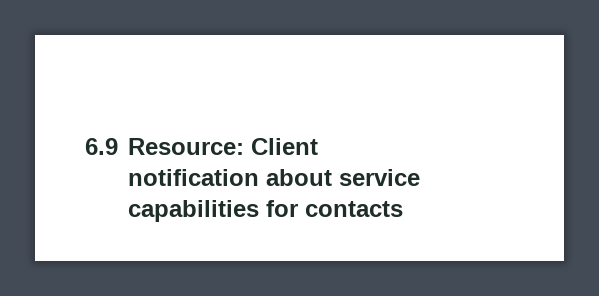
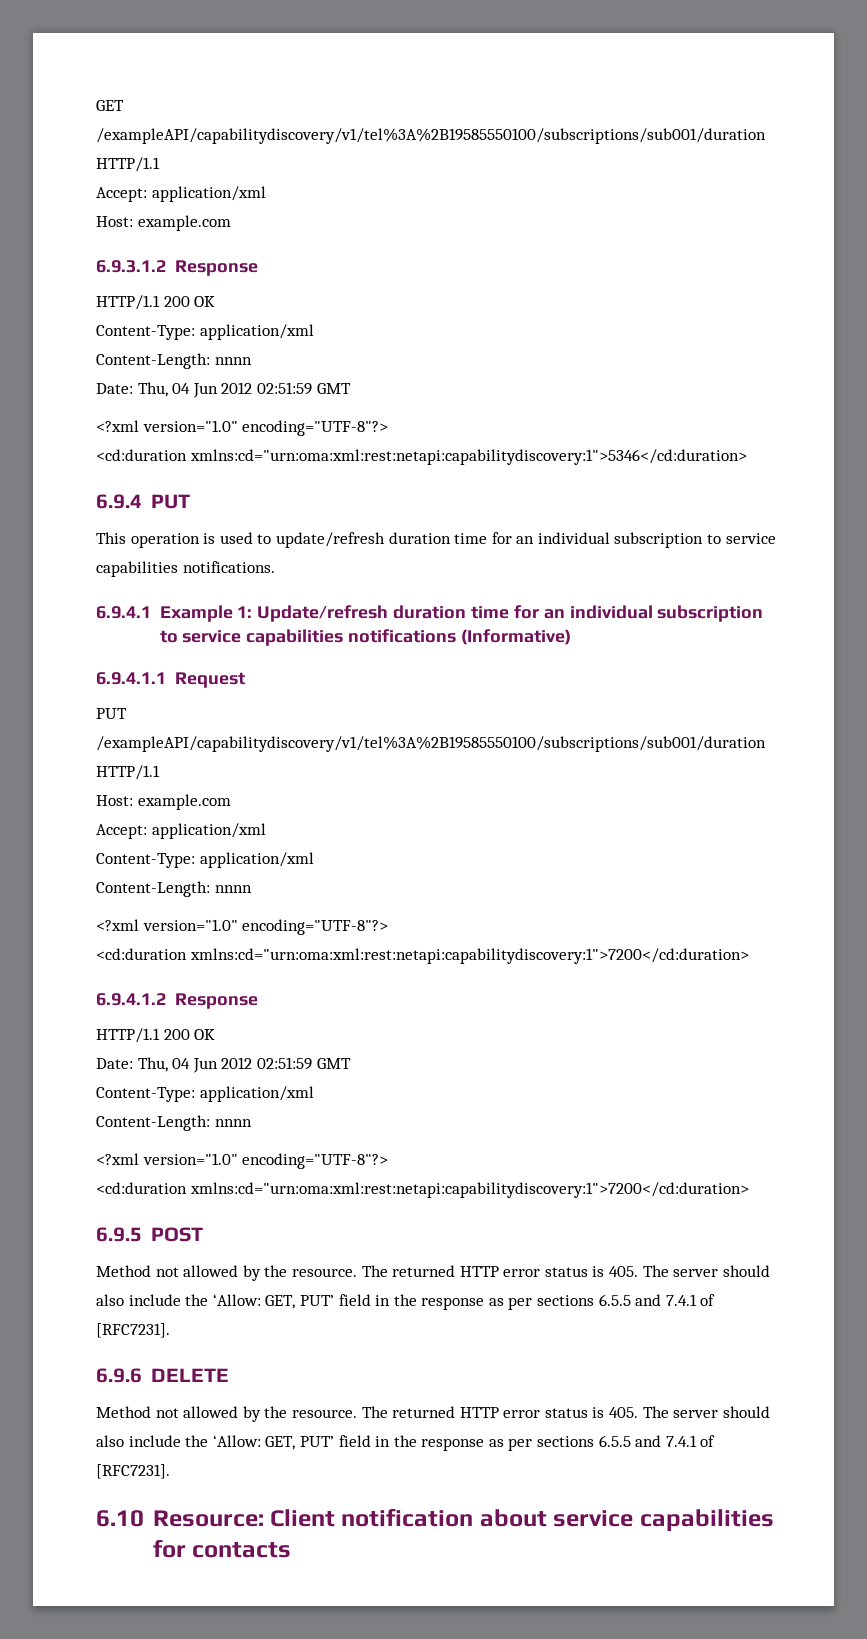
- 6.9 Resource: Client notification about service capabilities for contacts
+ GET /exampleAPI/capabilitydiscovery/v1/tel%3A%2B19585550100/subscriptions/sub001/duration HTTP/1.1
+ Accept: application/xml
+ Host: example.com
+ 6.9.3.1.2 Response
+ HTTP/1.1 200 OK
+ Content-Type: application/xml
+ Content-Length: nnnn
+ Date: Thu, 04 Jun 2012 02:51:59 GMT
+ <?xml version="1.0" encoding="UTF-8"?>
+ <cd:duration xmlns:cd="urn:oma:xml:rest:netapi:capabilitydiscovery:1">5346</cd:duration>
+ 6.9.4 PUT
+ This operation is used to update/refresh duration time for an individual subscription to service capabilities notifications.
+ 6.9.4.1 Example 1: Update/refresh duration time for an individual subscription to service capabilities notifications (Informative)
+ 6.9.4.1.1 Request
+ PUT /exampleAPI/capabilitydiscovery/v1/tel%3A%2B19585550100/subscriptions/sub001/duration HTTP/1.1
+ Host: example.com
+ Accept: application/xml
+ Content-Type: application/xml
+ Content-Length: nnnn
+ <?xml version="1.0" encoding="UTF-8"?>
+ <cd:duration xmlns:cd="urn:oma:xml:rest:netapi:capabilitydiscovery:1">7200</cd:duration>
+ 6.9.4.1.2 Response
+ HTTP/1.1 200 OK
+ Date: Thu, 04 Jun 2012 02:51:59 GMT
+ Content-Type: application/xml
+ Content-Length: nnnn
+ <?xml version="1.0" encoding="UTF-8"?>
+ <cd:duration xmlns:cd="urn:oma:xml:rest:netapi:capabilitydiscovery:1">7200</cd:duration>
+ 6.9.5 POST
+ Method not allowed by the resource. The returned HTTP error status is 405. The server should also include the ‘Allow: GET, PUT’ field in the response as per sections 6.5.5 and 7.4.1 of [RFC7231].
+ 6.9.6 DELETE
+ Method not allowed by the resource. The returned HTTP error status is 405. The server should also include the ‘Allow: GET, PUT’ field in the response as per sections 6.5.5 and 7.4.1 of [RFC7231].
+ 6.10 Resource: Client notification about service capabilities for contacts

